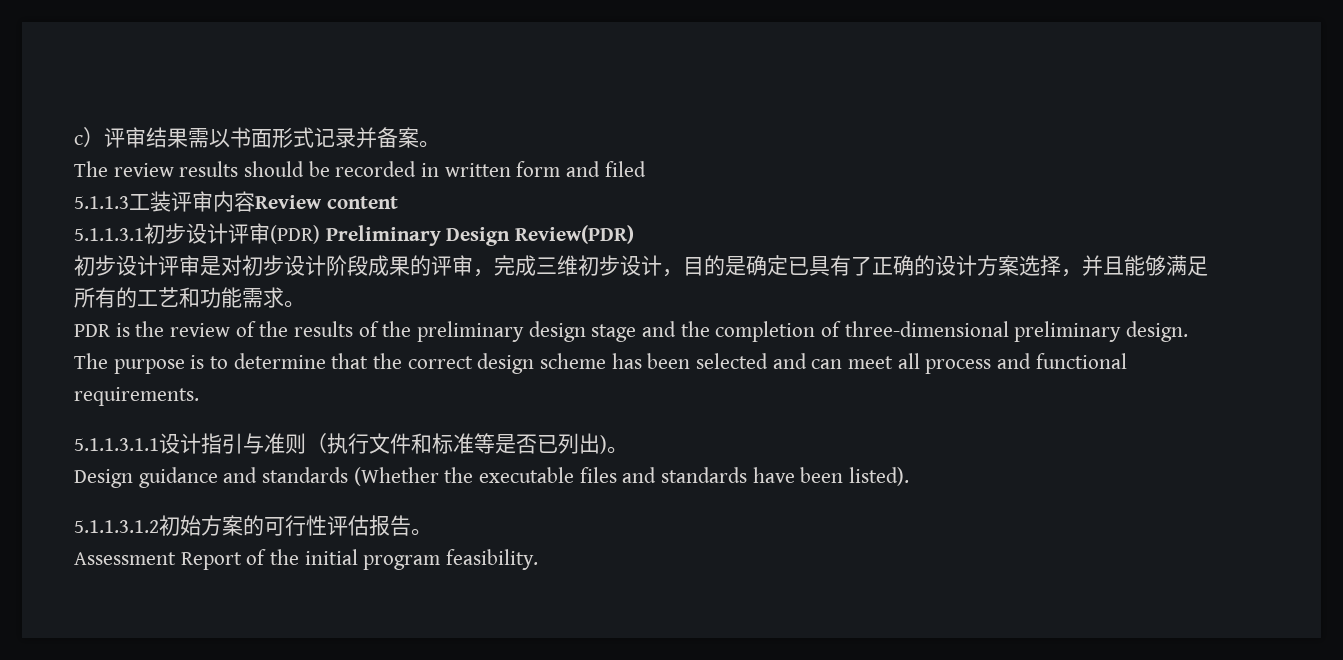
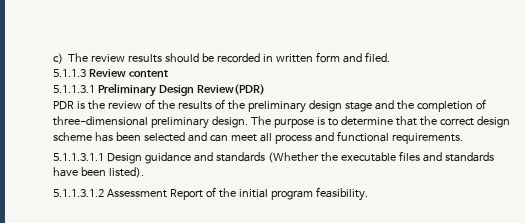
- c）评审结果需以书面形式记录并备案。
- The review results should be recorded in written form and filed
+ c）The review results should be recorded in written form and filed.
- 5.1.1.3工装评审内容Review content
+ 5.1.1.3 Review content
- 5.1.1.3.1初步设计评审(PDR) Preliminary Design Review(PDR)
+ 5.1.1.3.1 Preliminary Design Review(PDR)
- 初步设计评审是对初步设计阶段成果的评审，完成三维初步设计，目的是确定已具有了正确的设计方案选择，并且能够满足所有的工艺和功能需求。
- 5.1.1.3.1.1设计指引与准则（执行文件和标准等是否已列出)。
- Design guidance and standards (Whether the executable files and standards have been listed).
+ 5.1.1.3.1.1 Design guidance and standards (Whether the executable files and standards have been listed).
- 5.1.1.3.1.2初始方案的可行性评估报告。
- Assessment Report of the initial program feasibility.
+ 5.1.1.3.1.2 Assessment Report of the initial program feasibility.

